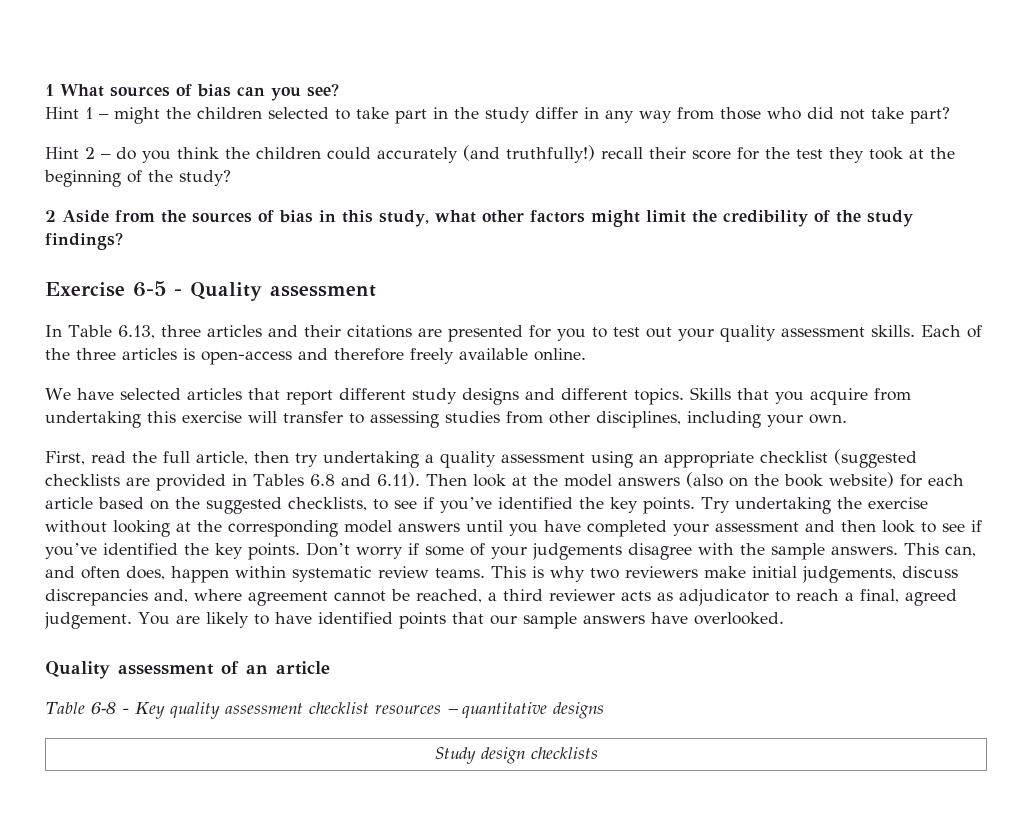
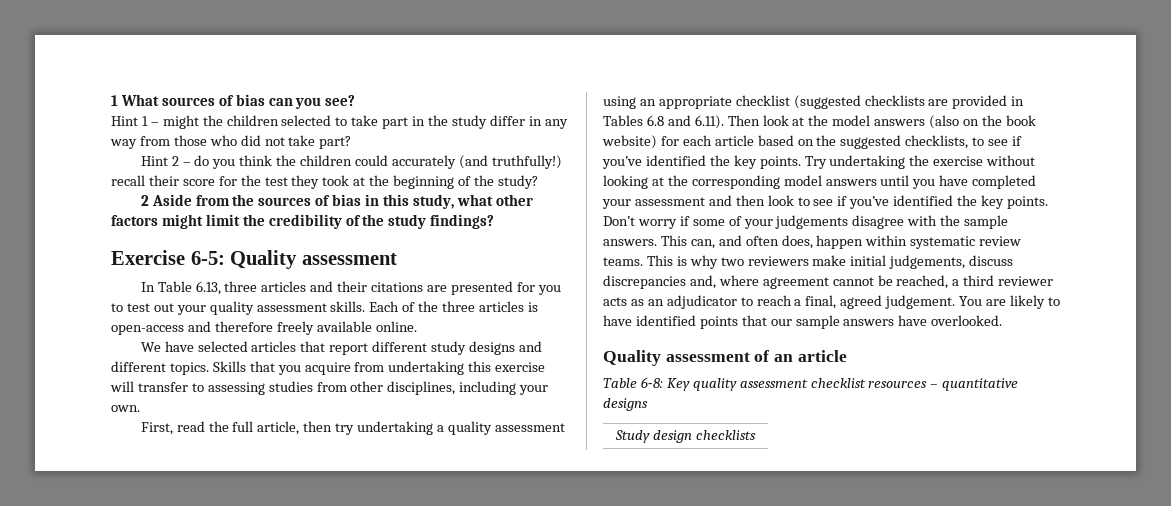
- Exercise 6-5 - Quality assessment
+ Exercise 6-5: Quality assessment
- This is why two reviewers make initial judgements, discuss discrepancies and, where agreement cannot be reached, a third reviewer acts as adjudicator to reach a final, agreed judgement.
+ This is why two reviewers make initial judgements, discuss discrepancies and, where agreement cannot be reached, a third reviewer acts as an adjudicator to reach a final, agreed judgement.
- Table 6‑8 - Key quality assessment checklist resources – quantitative designs
+ Table 6‑8: Key quality assessment checklist resources – quantitative designs

